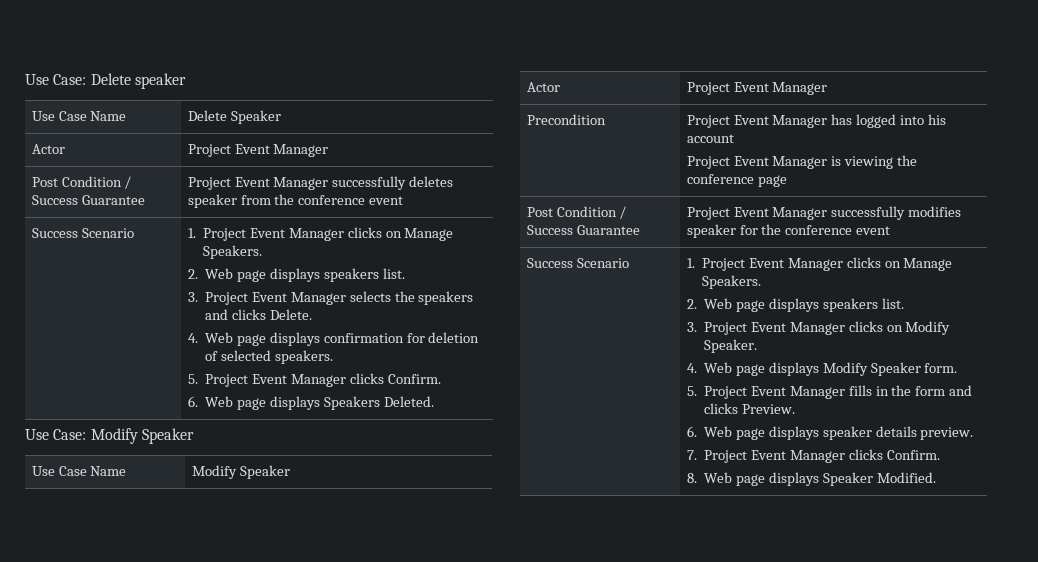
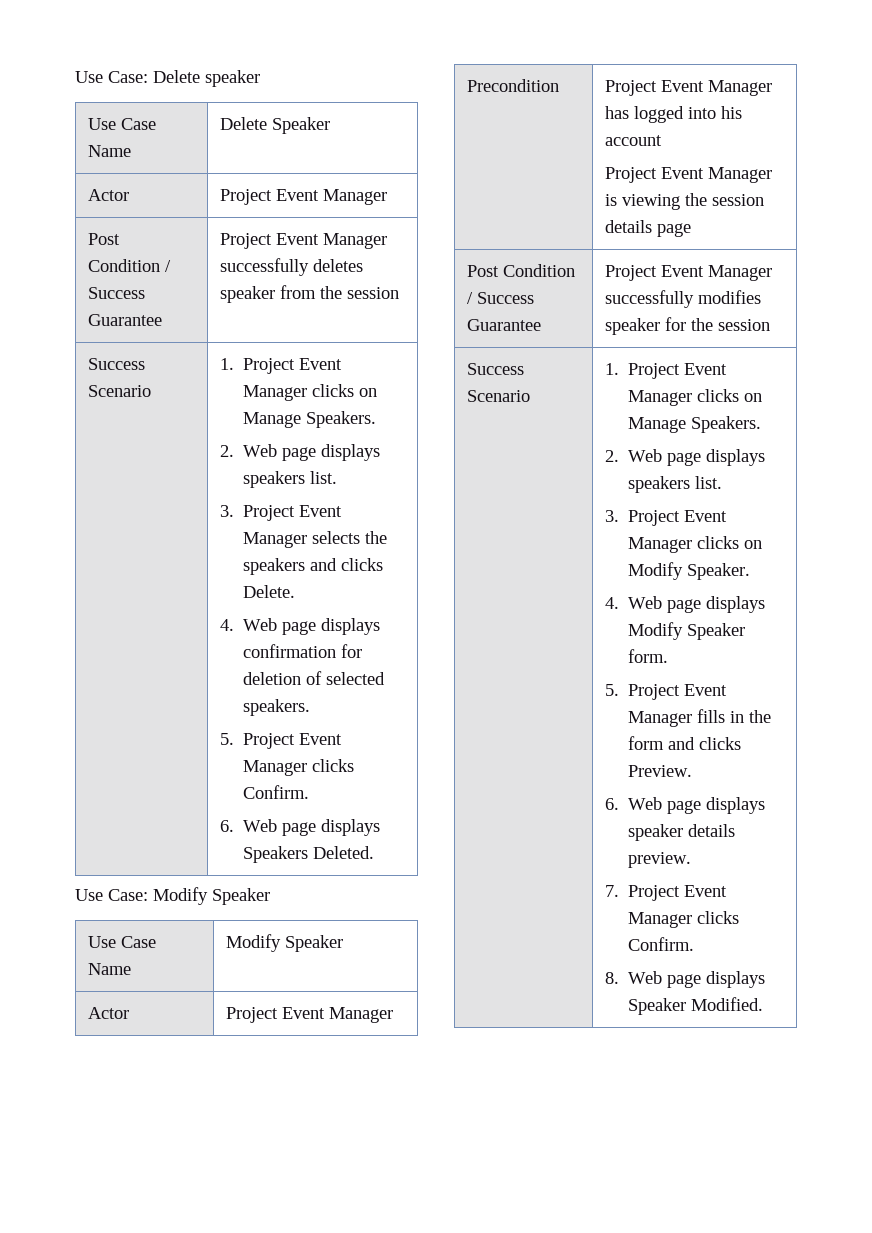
- Post Condition / Success Guarantee | Project Event Manager successfully deletes speaker from the conference event
+ Post Condition / Success Guarantee | Project Event Manager successfully deletes speaker from the session
  Precondition | Project Event Manager has logged into his account
- Project Event Manager is viewing the conference page
+ Project Event Manager is viewing the session details page
- Post Condition / Success Guarantee | Project Event Manager successfully modifies speaker for the conference event
+ Post Condition / Success Guarantee | Project Event Manager successfully modifies speaker for the session

